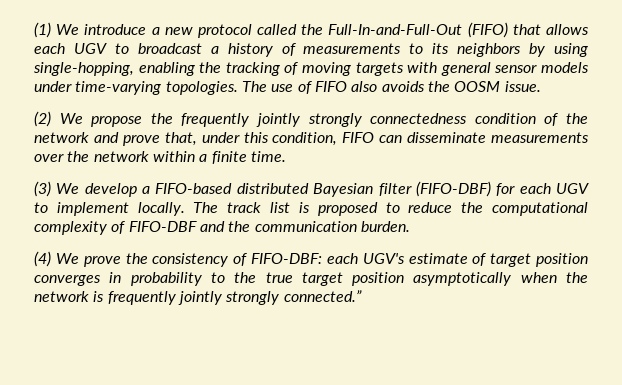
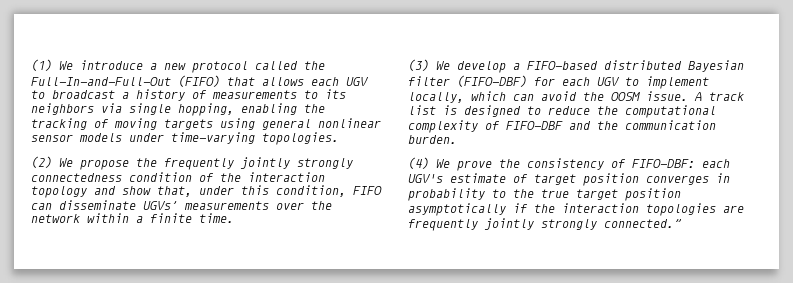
- (1) We introduce a new protocol called the Full-In-and-Full-Out (FIFO) that allows each UGV to broadcast a history of measurements to its neighbors by using single-hopping, enabling the tracking of moving targets with general sensor models under time-varying topologies. The use of FIFO also avoids the OOSM issue.
+ (1) We introduce a new protocol called the Full-In-and-Full-Out (FIFO) that allows each UGV to broadcast a history of measurements to its neighbors via single hopping, enabling the tracking of moving targets using general nonlinear sensor models under time-varying topologies.
- (2) We propose the frequently jointly strongly connectedness condition of the network and prove that, under this condition, FIFO can disseminate measurements over the network within a finite time.
+ (2) We propose the frequently jointly strongly connectedness condition of the interaction topology and show that, under this condition, FIFO can disseminate UGVs’ measurements over the network within a finite time.
- (3) We develop a FIFO-based distributed Bayesian filter (FIFO-DBF) for each UGV to implement locally. The track list is proposed to reduce the computational complexity of FIFO-DBF and the communication burden.
+ (3) We develop a FIFO-based distributed Bayesian filter (FIFO-DBF) for each UGV to implement locally, which can avoid the OOSM issue. A track list is designed to reduce the computational complexity of FIFO-DBF and the communication burden.
- (4) We prove the consistency of FIFO-DBF: each UGV's estimate of target position converges in probability to the true target position asymptotically when the network is frequently jointly strongly connected.”
+ (4) We prove the consistency of FIFO-DBF: each UGV's estimate of target position converges in probability to the true target position asymptotically if the interaction topologies are frequently jointly strongly connected.”

